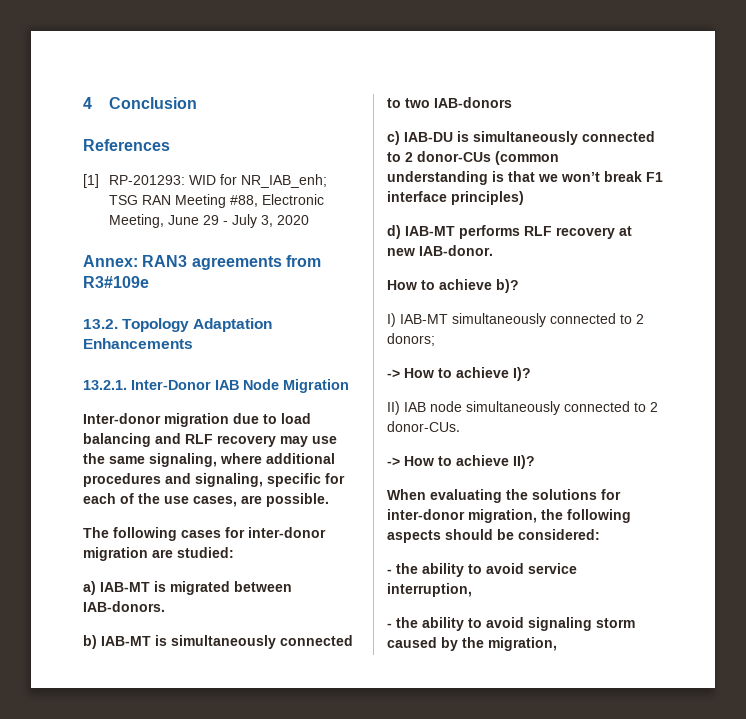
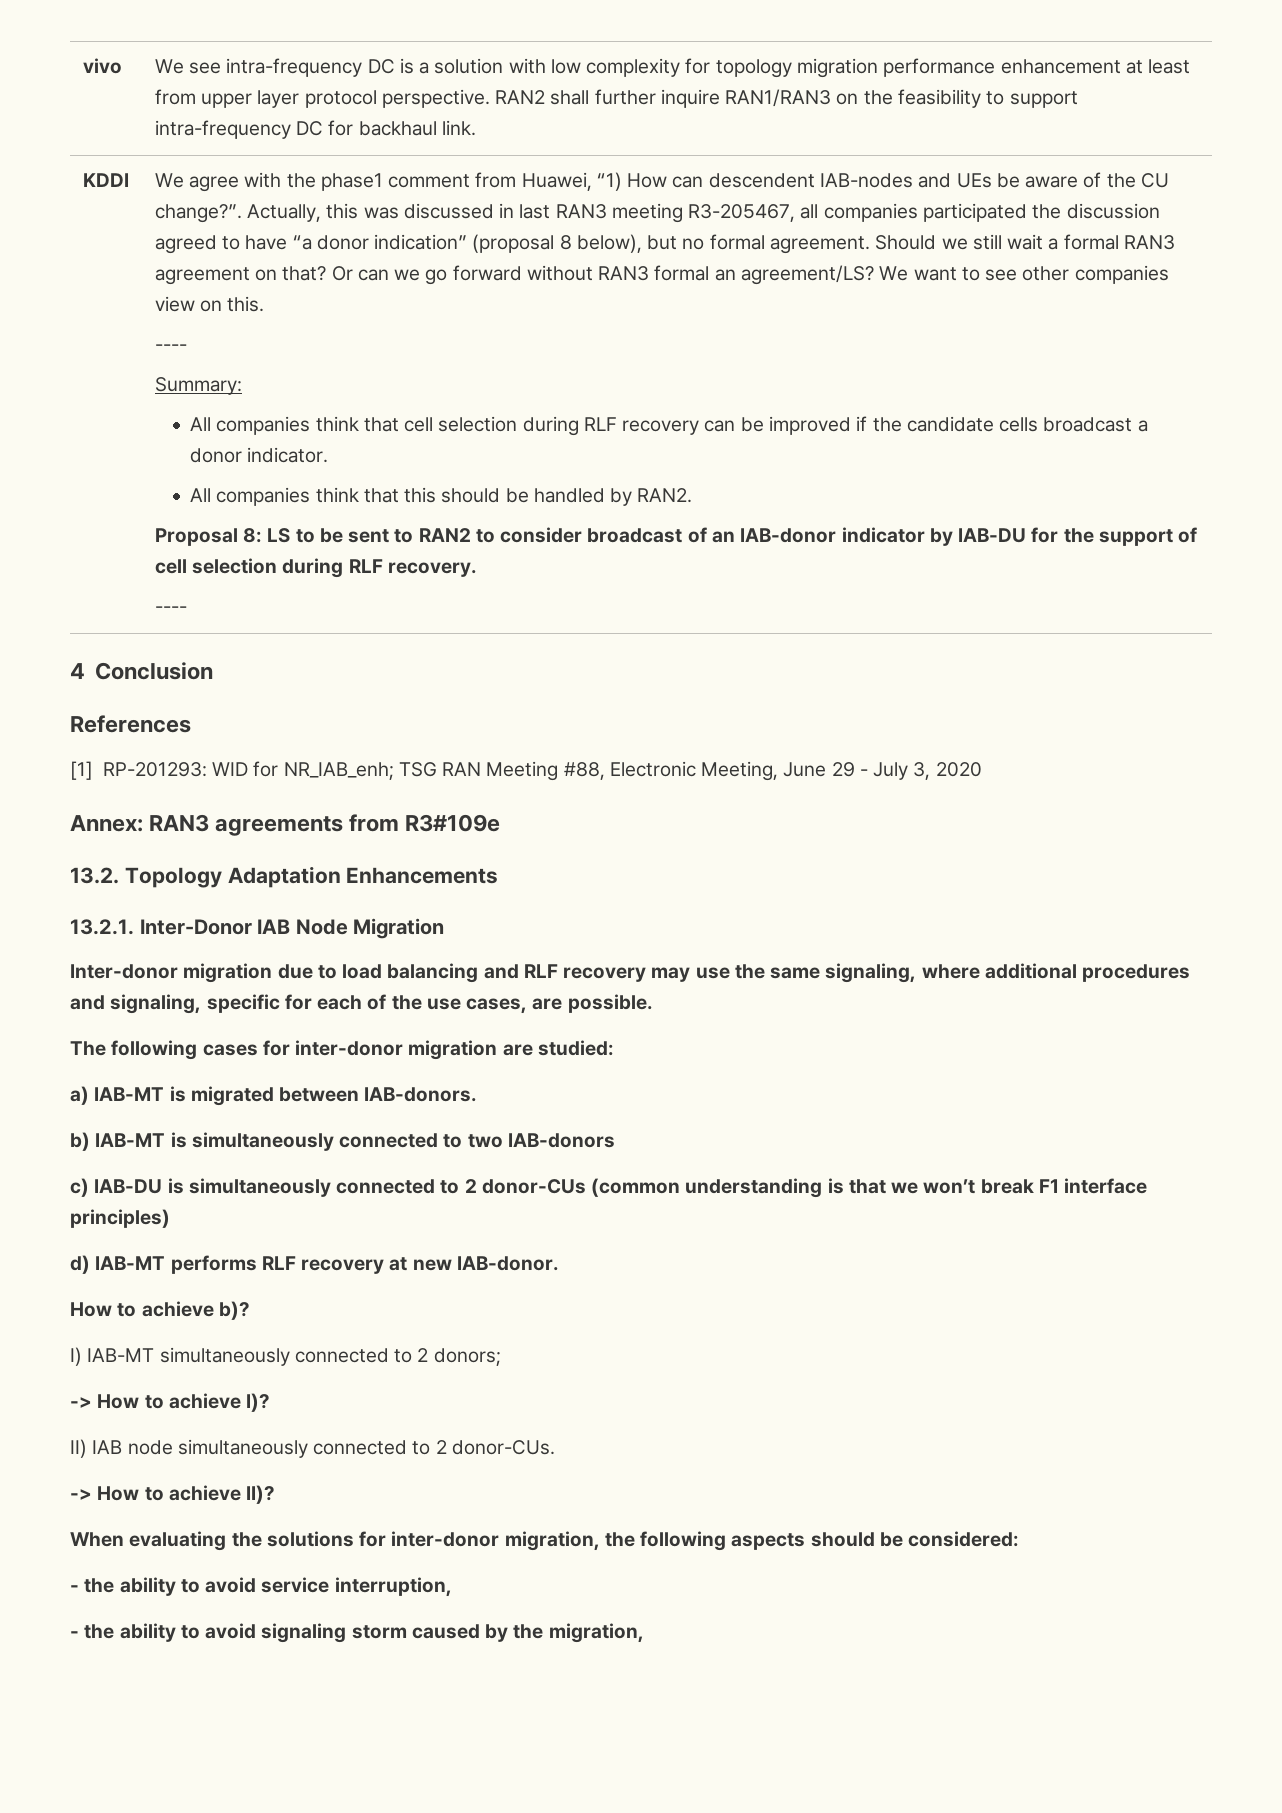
+ vivo | We see intra-frequency DC is a solution with low complexity for topology migration performance enhancement at least from upper layer protocol perspective. RAN2 shall further inquire RAN1/RAN3 on the feasibility to support intra-frequency DC for backhaul link.
+ KDDI | We agree with the phase1 comment from Huawei, “1) How can descendent IAB-nodes and UEs be aware of the CU change?”. Actually, this was discussed in last RAN3 meeting R3-205467, all companies participated the discussion agreed to have “a donor indication” (proposal 8 below), but no formal agreement. Should we still wait a formal RAN3 agreement on that? Or can we go forward without RAN3 formal an agreement/LS? We want to see other companies view on this.
+ ----
+ Summary:
+ All companies think that cell selection during RLF recovery can be improved if the candidate cells broadcast a donor indicator.
+ All companies think that this should be handled by RAN2.
+ Proposal 8: LS to be sent to RAN2 to consider broadcast of an IAB-donor indicator by IAB-DU for the support of cell selection during RLF recovery.
+ ----

